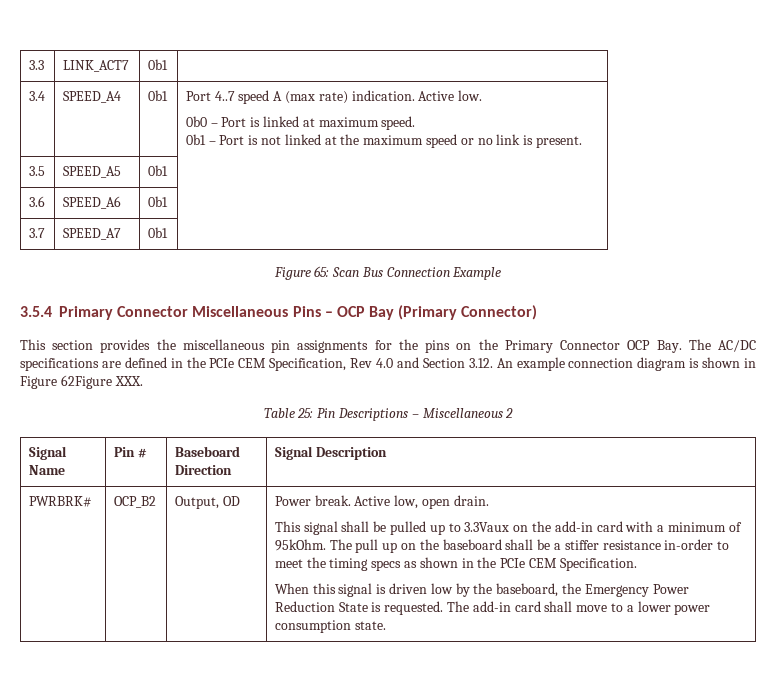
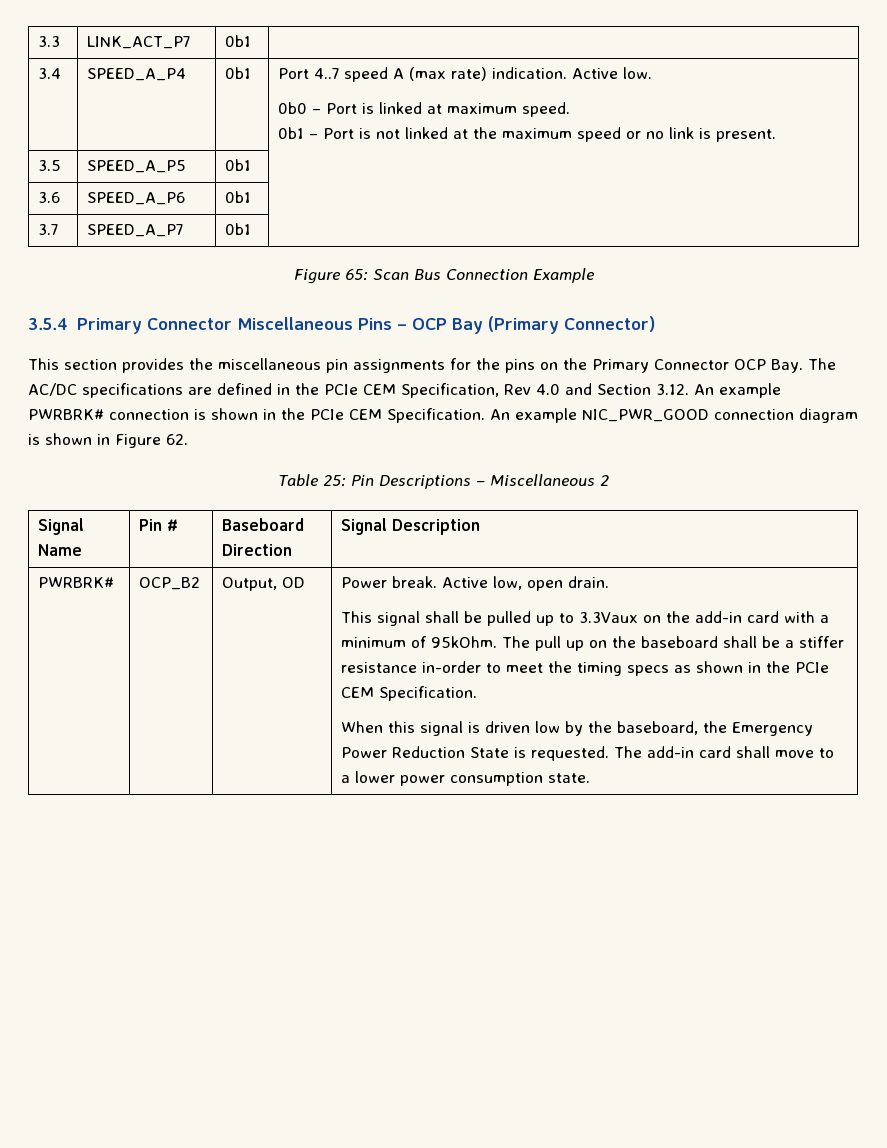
- 3.3 | LINK_ACT7 | 0b1 |
+ 3.3 | LINK_ACT_P7 | 0b1 |
- 3.4 | SPEED_A4 | 0b1 | Port 4..7 speed A (max rate) indication. Active low.
+ 3.4 | SPEED_A_P4 | 0b1 | Port 4..7 speed A (max rate) indication. Active low.
- 3.5 | SPEED_A5 | 0b1 |
+ 3.5 | SPEED_A_P5 | 0b1 |
- 3.6 | SPEED_A6 | 0b1 |
+ 3.6 | SPEED_A_P6 | 0b1 |
- 3.7 | SPEED_A7 | 0b1 |
+ 3.7 | SPEED_A_P7 | 0b1 |
- This section provides the miscellaneous pin assignments for the pins on the Primary Connector OCP Bay. The AC/DC specifications are defined in the PCIe CEM Specification, Rev 4.0 and Section 3.12. An example connection diagram is shown in Figure 62Figure XXX.
+ This section provides the miscellaneous pin assignments for the pins on the Primary Connector OCP Bay. The AC/DC specifications are defined in the PCIe CEM Specification, Rev 4.0 and Section 3.12. An example PWRBRK# connection is shown in the PCIe CEM Specification. An example NIC_PWR_GOOD connection diagram is shown in Figure 62.

